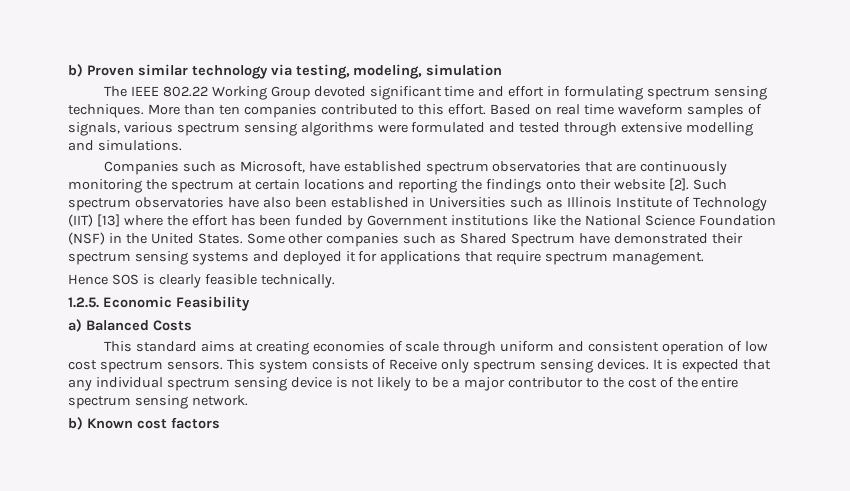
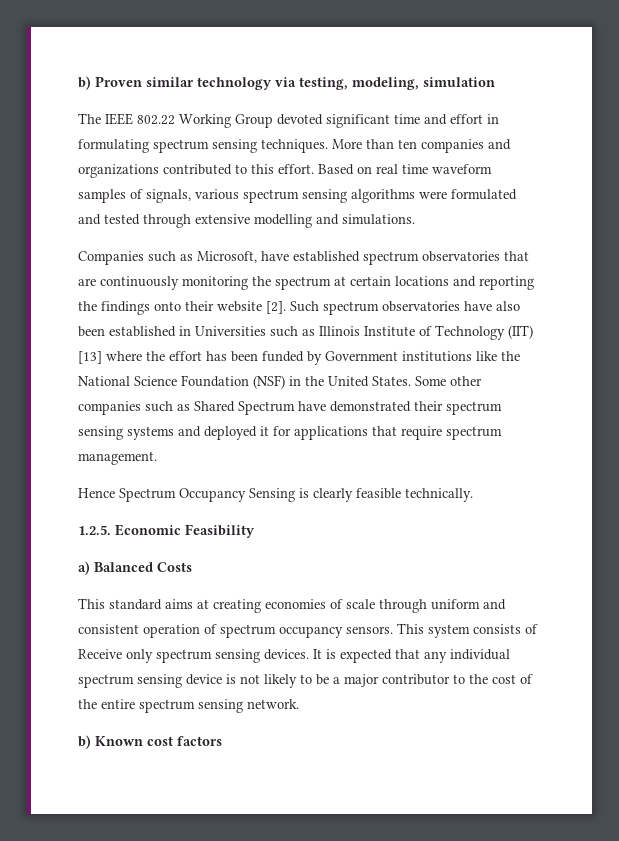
- More than ten companies contributed to this effort.
+ More than ten companies and organizations contributed to this effort.
- Hence SOS is clearly feasible technically.
+ Hence Spectrum Occupancy Sensing is clearly feasible technically.
- This standard aims at creating economies of scale through uniform and consistent operation of low cost spectrum sensors.
+ This standard aims at creating economies of scale through uniform and consistent operation of spectrum occupancy sensors.

